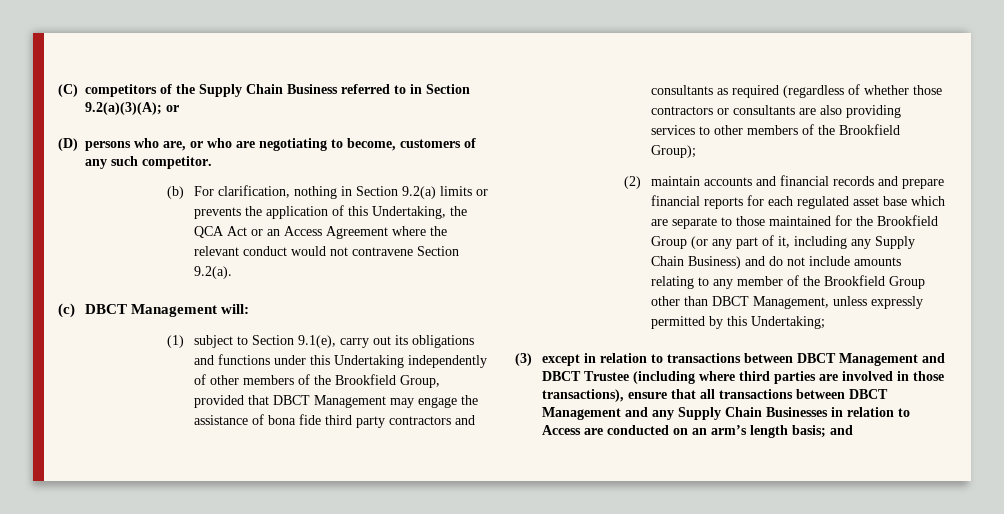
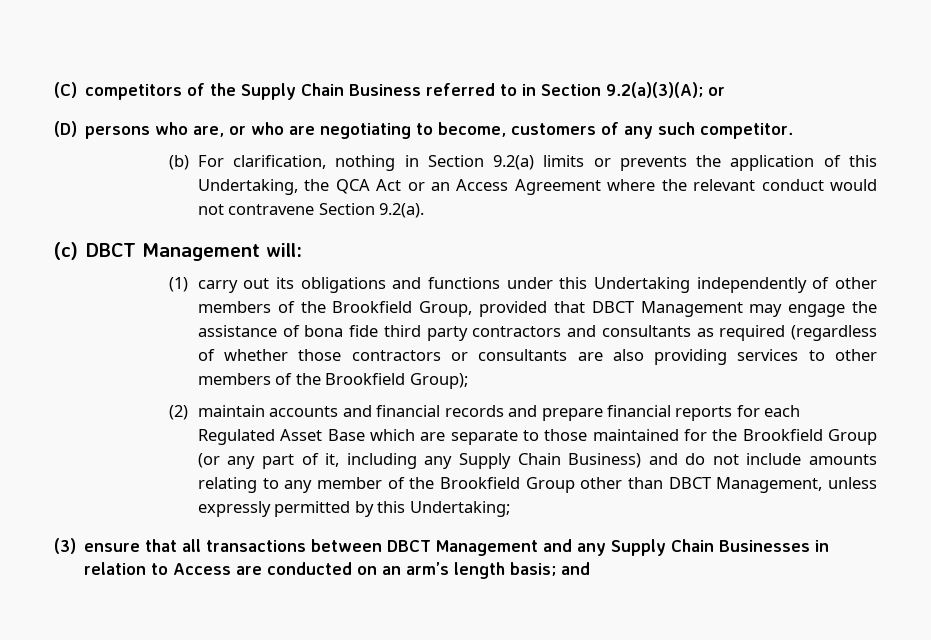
- (1) subject to Section 9.1(e), carry out its obligations and functions under this Undertaking independently of other members of the Brookfield Group, provided that DBCT Management may engage the assistance of bona fide third party contractors and consultants as required (regardless of whether those contractors or consultants are also providing services to other members of the Brookfield Group);
+ (1) carry out its obligations and functions under this Undertaking independently of other members of the Brookfield Group, provided that DBCT Management may engage the assistance of bona fide third party contractors and consultants as required (regardless of whether those contractors or consultants are also providing services to other members of the Brookfield Group);
- (2) maintain accounts and financial records and prepare financial reports for each regulated asset base which are separate to those maintained for the Brookfield Group (or any part of it, including any Supply Chain Business) and do not include amounts relating to any member of the Brookfield Group other than DBCT Management, unless expressly permitted by this Undertaking;
+ (2) maintain accounts and financial records and prepare financial reports for each Regulated Asset Base which are separate to those maintained for the Brookfield Group (or any part of it, including any Supply Chain Business) and do not include amounts relating to any member of the Brookfield Group other than DBCT Management, unless expressly permitted by this Undertaking;
- (3) except in relation to transactions between DBCT Management and DBCT Trustee (including where third parties are involved in those transactions), ensure that all transactions between DBCT Management and any Supply Chain Businesses in relation to Access are conducted on an arm’s length basis; and
+ (3) ensure that all transactions between DBCT Management and any Supply Chain Businesses in relation to Access are conducted on an arm’s length basis; and

